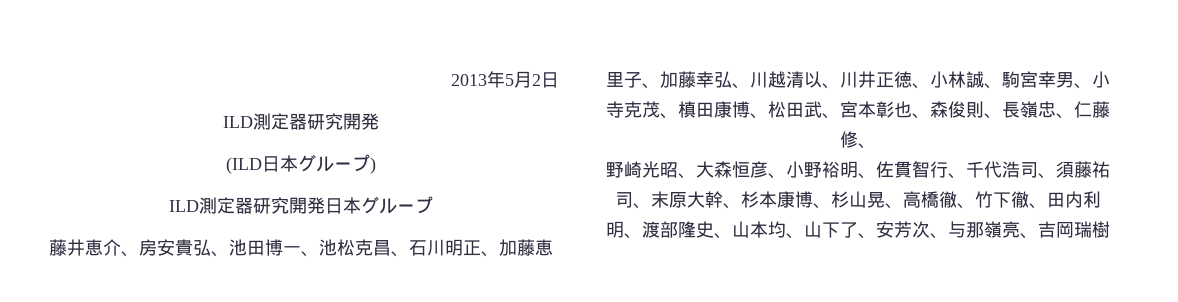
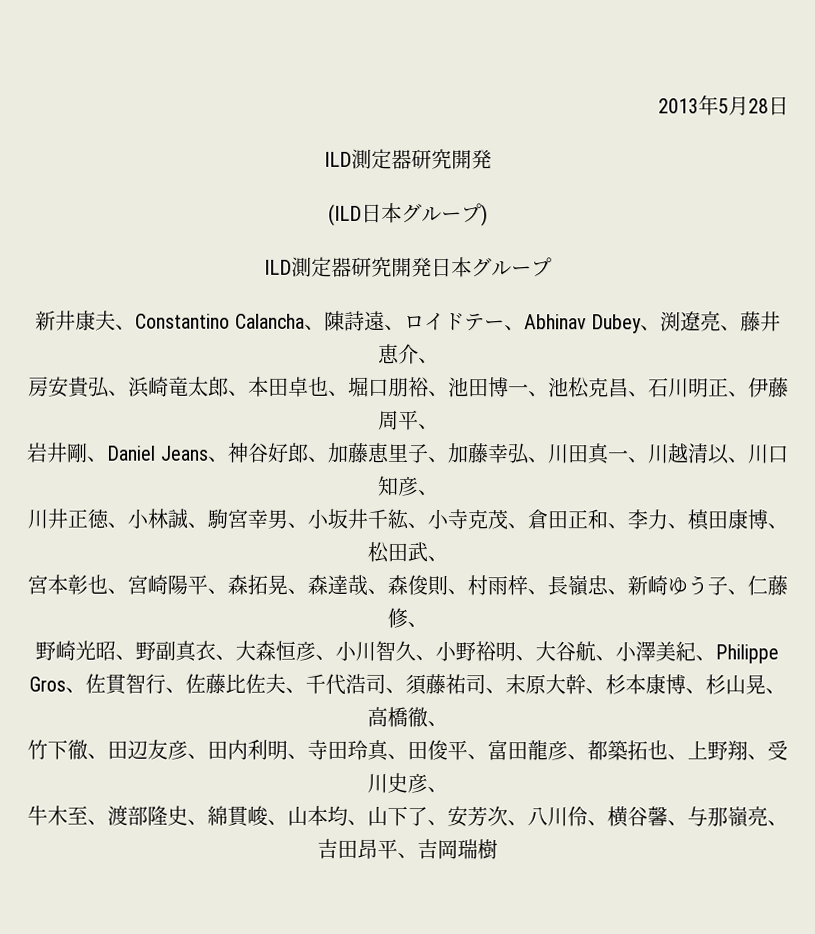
- 2013年5月2日
+ 2013年5月28日
- 藤井恵介、房安貴弘、池田博一、池松克昌、石川明正、加藤恵里子、加藤幸弘、川越清以、川井正徳、小林誠、駒宮幸男、小寺克茂、槙田康博、松田武、宮本彰也、森俊則、長嶺忠、仁藤修、
+ 新井康夫、Constantino Calancha、陳詩遠、ロイドテー、Abhinav Dubey、渕遼亮、藤井恵介、
+ 房安貴弘、浜崎竜太郎、本田卓也、堀口朋裕、池田博一、池松克昌、石川明正、伊藤周平、
+ 岩井剛、Daniel Jeans、神谷好郎、加藤恵里子、加藤幸弘、川田真一、川越清以、川口知彦、
+ 川井正徳、小林誠、駒宮幸男、小坂井千紘、小寺克茂、倉田正和、李力、槙田康博、松田武、
+ 宮本彰也、宮崎陽平、森拓晃、森達哉、森俊則、村雨梓、長嶺忠、新崎ゆう子、仁藤修、
- 野崎光昭、大森恒彦、小野裕明、佐貫智行、千代浩司、須藤祐司、末原大幹、杉本康博、杉山晃、高橋徹、竹下徹、田内利明、渡部隆史、山本均、山下了、安芳次、与那嶺亮、吉岡瑞樹
+ 野崎光昭、野副真衣、大森恒彦、小川智久、小野裕明、大谷航、小澤美紀、Philippe Gros、佐貫智行、佐藤比佐夫、千代浩司、須藤祐司、末原大幹、杉本康博、杉山晃、高橋徹、
+ 竹下徹、田辺友彦、田内利明、寺田玲真、田俊平、富田龍彦、都築拓也、上野翔、受川史彦、
+ 牛木至、渡部隆史、綿貫峻、山本均、山下了、安芳次、八川伶、横谷馨、与那嶺亮、吉田昂平、吉岡瑞樹

